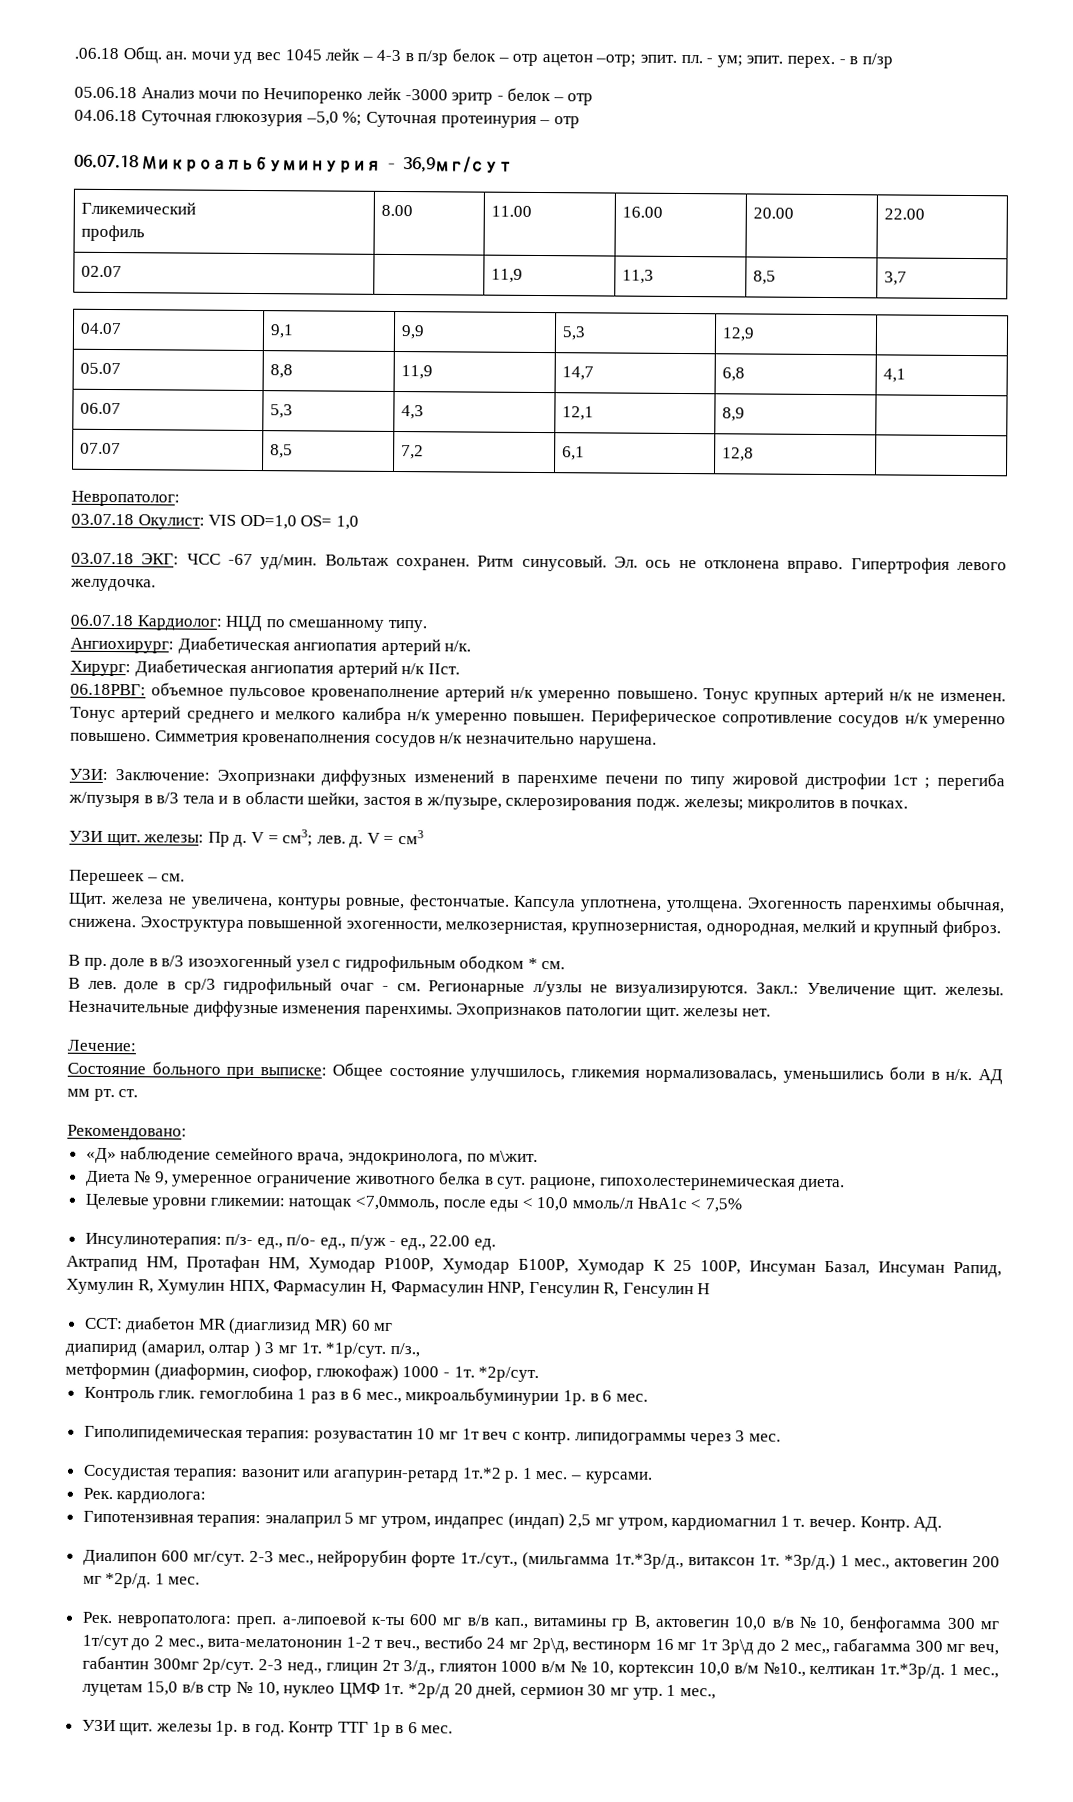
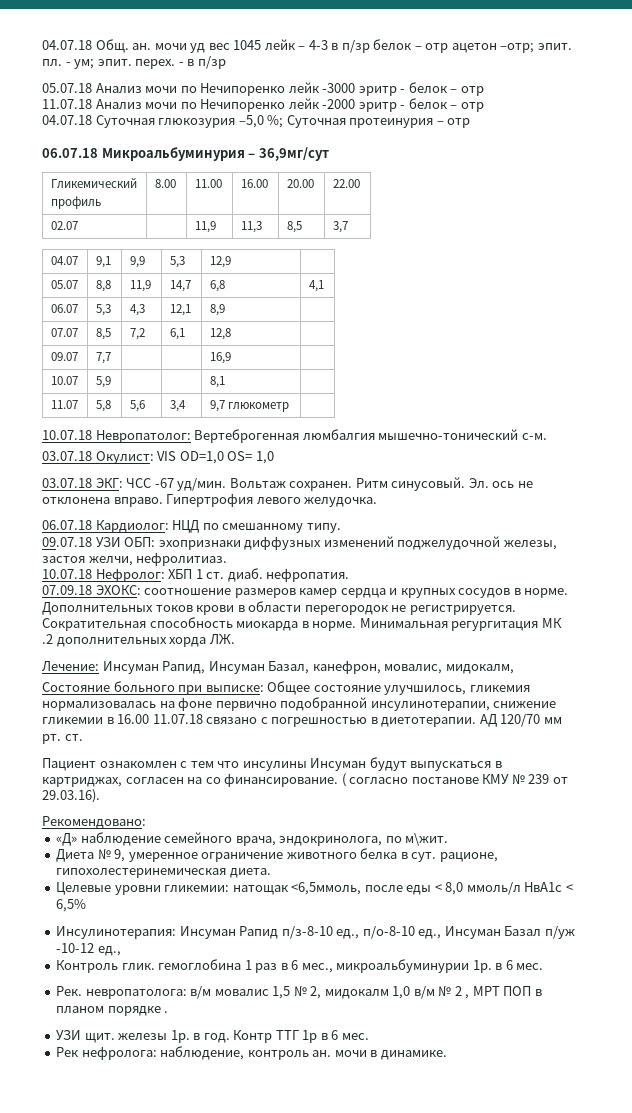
- .06.18 Общ. ан. мочи уд вес 1045 лейк – 4-3 в п/зр белок – отр ацетон –отр; эпит. пл.
+ 04.07.18 Общ. ан. мочи уд вес 1045 лейк – 4-3 в п/зр белок – отр ацетон –отр; эпит. пл.
- 05.06.18 Анализ мочи по Нечипоренко лейк -3000 эритр - белок – отр
+ 05.07.18 Анализ мочи по Нечипоренко лейк -3000 эритр - белок – отр
- 04.06.18 Суточная глюкозурия –5,0 %; Суточная протеинурия – отр
+ 11.07.18 Анализ мочи по Нечипоренко лейк -2000 эритр - белок – отр
+ 04.07.18 Суточная глюкозурия –5,0 %; Суточная протеинурия – отр
- Невропатолог:
+ 09.07 | 7,7 | | | 16,9 |
+ 10.07 | 5,9 | | | 8,1 |
+ 11.07 | 5,8 | 5,6 | 3,4 | 9,7 глюкометр |
+ 10.07.18 Невропатолог: Вертеброгенная люмбалгия мышечно-тонический с-м.
- Ангиохирург: Диабетическая ангиопатия артерий н/к.
- Хирург: Диабетическая ангиопатия артерий н/к IIcт.
- 06.18РВГ: объемное пульсовое кровенаполнение артерий н/к умеренно повышено. Тонус крупных артерий н/к не изменен. Тонус артерий среднего и мелкого калибра н/к умеренно повышен. Периферическое сопротивление сосудов н/к умеренно повышено. Симметрия кровенаполнения сосудов н/к незначительно нарушена.
- УЗИ: Заключение: Эхопризнаки диффузных изменений в паренхиме печени по типу жировой дистрофии 1ст ; перегиба ж/пузыря в в/3 тела и в области шейки, застоя в ж/пузыре, склерозирования подж. железы; микролитов в почках.
- УЗИ щит. железы: Пр д. V = см3; лев. д. V = см3
- Перешеек – см.
- Щит. железа не увеличена, контуры ровные, фестончатые. Капсула уплотнена, утолщена. Эхогенность паренхимы обычная, снижена. Эхоструктура повышенной эхогенности, мелкозернистая, крупнозернистая, однородная, мелкий и крупный фиброз.
- В пр. доле в в/3 изоэхогенный узел с гидрофильным ободком * см.
- В лев. доле в ср/3 гидрофильный очаг - см. Регионарные л/узлы не визуализируются. Закл.: Увеличение щит. железы. Незначительные диффузные изменения паренхимы. Эхопризнаков патологии щит. железы нет.
- Лечение:
+ 09.07.18 УЗИ ОБП: эхопризнаки диффузных изменений поджелудочной железы, застоя желчи, нефролитиаз.
+ 10.07.18 Нефролог: ХБП 1 ст. диаб. нефропатия.
+ 07.09.18 ЭХОКС: соотношение размеров камер сердца и крупных сосудов в норме. Дополнительных токов крови в области перегородок не регистрируется. Сократительная способность миокарда в норме. Минимальная регургитация МК .2 дополнительных хорда ЛЖ.
+ Лечение: Инсуман Рапид, Инсуман Базал, канефрон, мовалис, мидокалм,
- Состояние больного при выписке: Общее состояние улучшилось, гликемия нормализовалась, уменьшились боли в н/к. АД мм рт. ст.
+ Состояние больного при выписке: Общее состояние улучшилось, гликемия нормализовалась на фоне первично подобранной инсулинотерапии, снижение гликемии в 16.00 11.07.18 связано с погрешностью в диетотерапии. АД 120/70 мм рт. ст.
+ Пациент ознакомлен с тем что инсулины Инсуман будут выпускаться в картриджах, согласен на со финансирование. ( согласно постанове КМУ № 239 от 29.03.16).
- Целевые уровни гликемии: натощак <7,0ммоль, после еды < 10,0 ммоль/л НвА1с < 7,5%
+ Целевые уровни гликемии: натощак <6,5ммоль, после еды < 8,0 ммоль/л НвА1с < 6,5%
- Инсулинотерапия: п/з- ед., п/о- ед., п/уж - ед., 22.00 ед.
- Актрапид НМ, Протафан НМ, Хумодар Р100Р, Хумодар Б100Р, Хумодар К 25 100Р, Инсуман Базал, Инсуман Рапид, Хумулин R, Хумулин НПХ, Фармасулин Н, Фармасулин НNР, Генсулин R, Генсулин Н
- ССТ: диабетон МR (диаглизид МR) 60 мг
- диапирид (амарил, олтар ) 3 мг 1т. *1р/сут. п/з.,
- метформин (диаформин, сиофор, глюкофаж) 1000 - 1т. *2р/сут.
+ Инсулинотерапия: Инсуман Рапид п/з-8-10 ед., п/о-8-10 ед., Инсуман Базал п/уж -10-12 ед.,
- Гиполипидемическая терапия: розувастатин 10 мг 1т веч с контр. липидограммы через 3 мес.
- Сосудистая терапия: вазонит или агапурин-ретард 1т.*2 р. 1 мес. – курсами.
- Рек. кардиолога:
- Гипотензивная терапия: эналаприл 5 мг утром, индапрес (индап) 2,5 мг утром, кардиомагнил 1 т. вечер. Контр. АД.
- Диалипон 600 мг/сут. 2-3 мес., нейрорубин форте 1т./сут., (мильгамма 1т.*3р/д., витаксон 1т. *3р/д.) 1 мес., актовегин 200 мг *2р/д. 1 мес.
- Рек. невропатолога: преп. а-липоевой к-ты 600 мг в/в кап., витамины гр В, актовегин 10,0 в/в № 10, бенфогамма 300 мг 1т/сут до 2 мес., вита-мелатононин 1-2 т веч., вестибо 24 мг 2р\д, вестинорм 16 мг 1т 3р\д до 2 мес,, габагамма 300 мг веч, габантин 300мг 2р/сут. 2-3 нед., глицин 2т 3/д., глиятон 1000 в/м № 10, кортексин 10,0 в/м №10., келтикан 1т.*3р/д. 1 мес., луцетам 15,0 в/в стр № 10, нуклео ЦМФ 1т. *2р/д 20 дней, сермион 30 мг утр. 1 мес.,
+ Рек. невропатолога: в/м мовалис 1,5 № 2, мидокалм 1,0 в/м № 2 , МРТ ПОП в планом порядке .
+ Рек нефролога: наблюдение, контроль ан. мочи в динамике.

